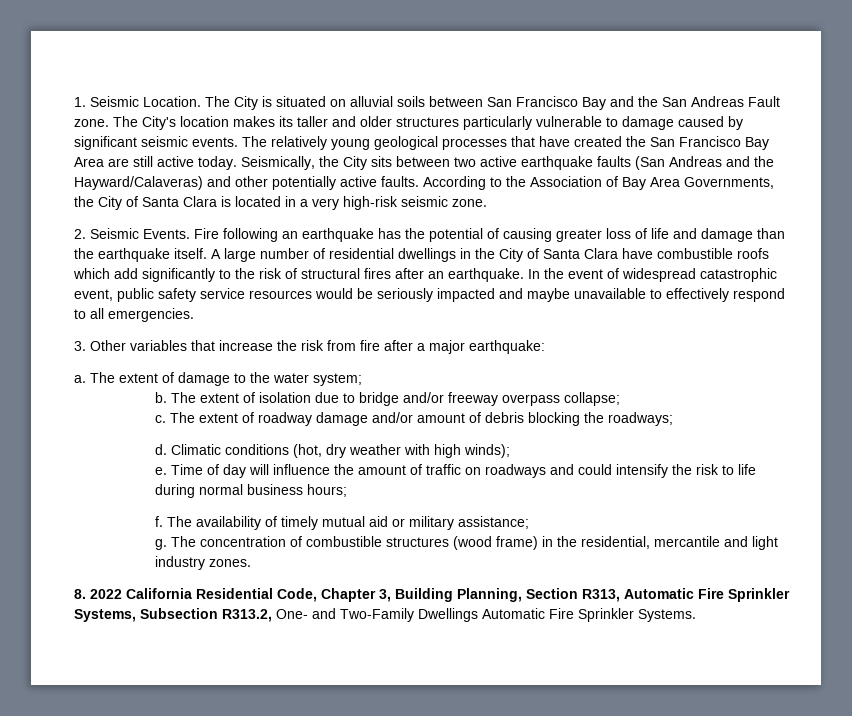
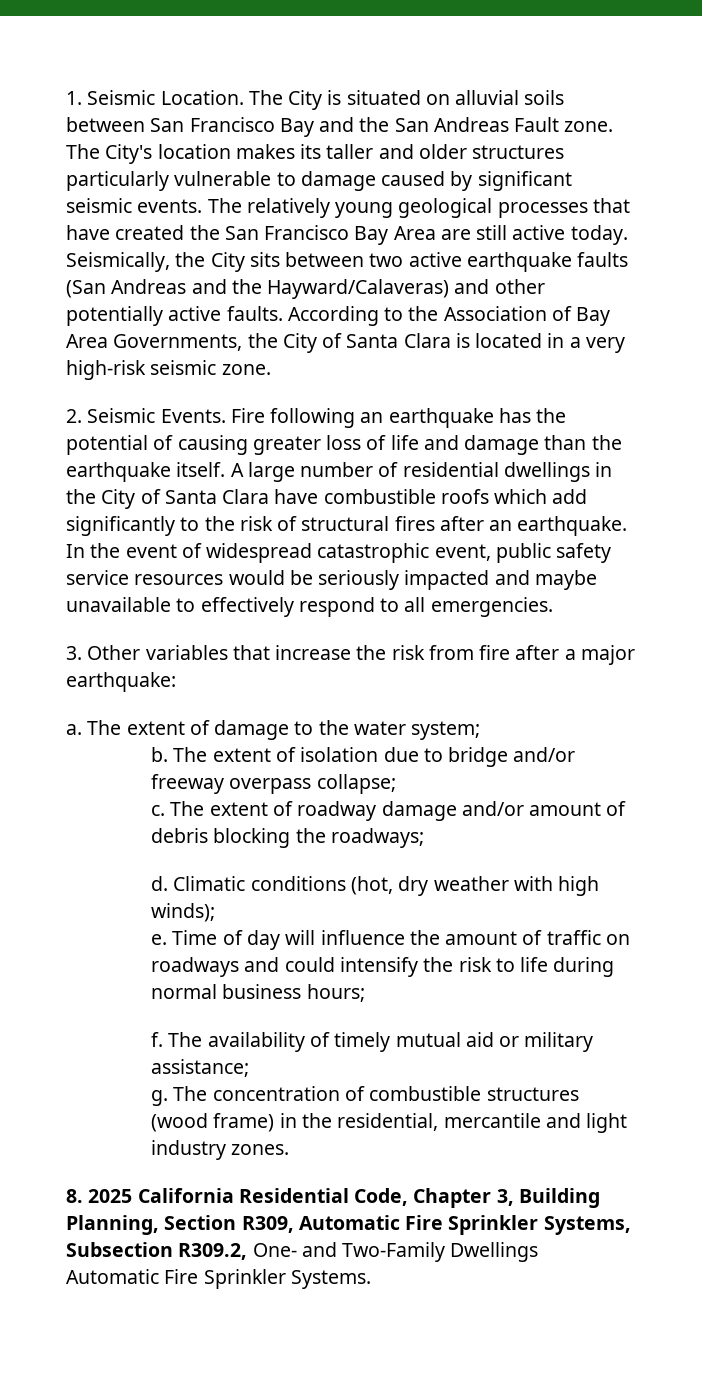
- 8. 2022 California Residential Code, Chapter 3, Building Planning, Section R313, Automatic Fire Sprinkler Systems, Subsection R313.2, One- and Two-Family Dwellings Automatic Fire Sprinkler Systems.
+ 8. 2025 California Residential Code, Chapter 3, Building Planning, Section R309, Automatic Fire Sprinkler Systems, Subsection R309.2, One- and Two-Family Dwellings Automatic Fire Sprinkler Systems.

